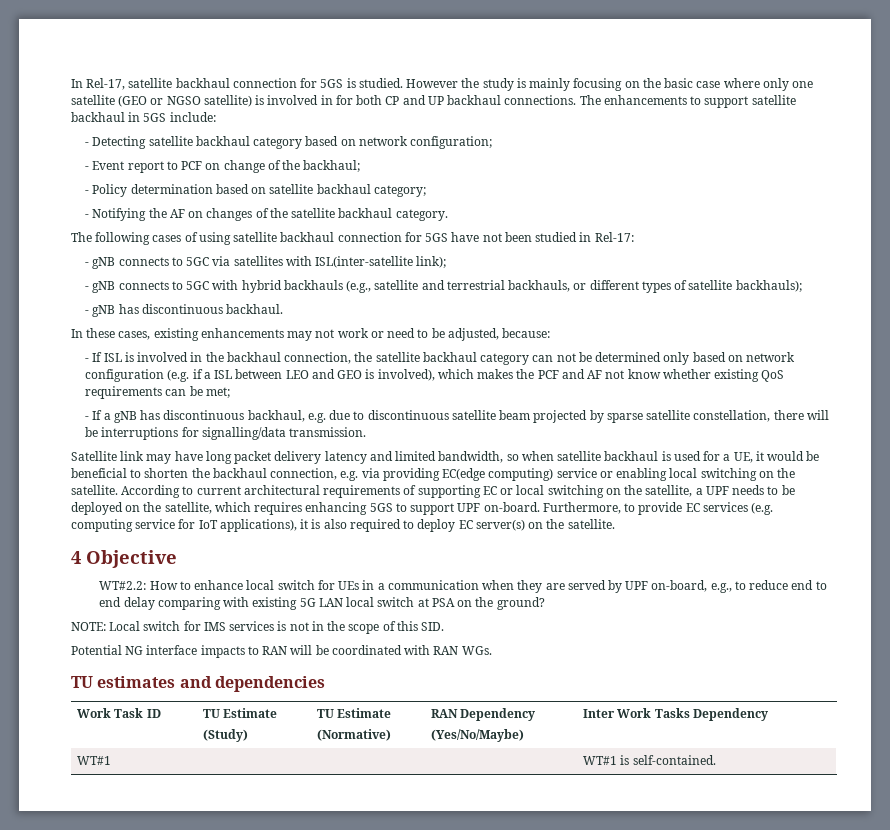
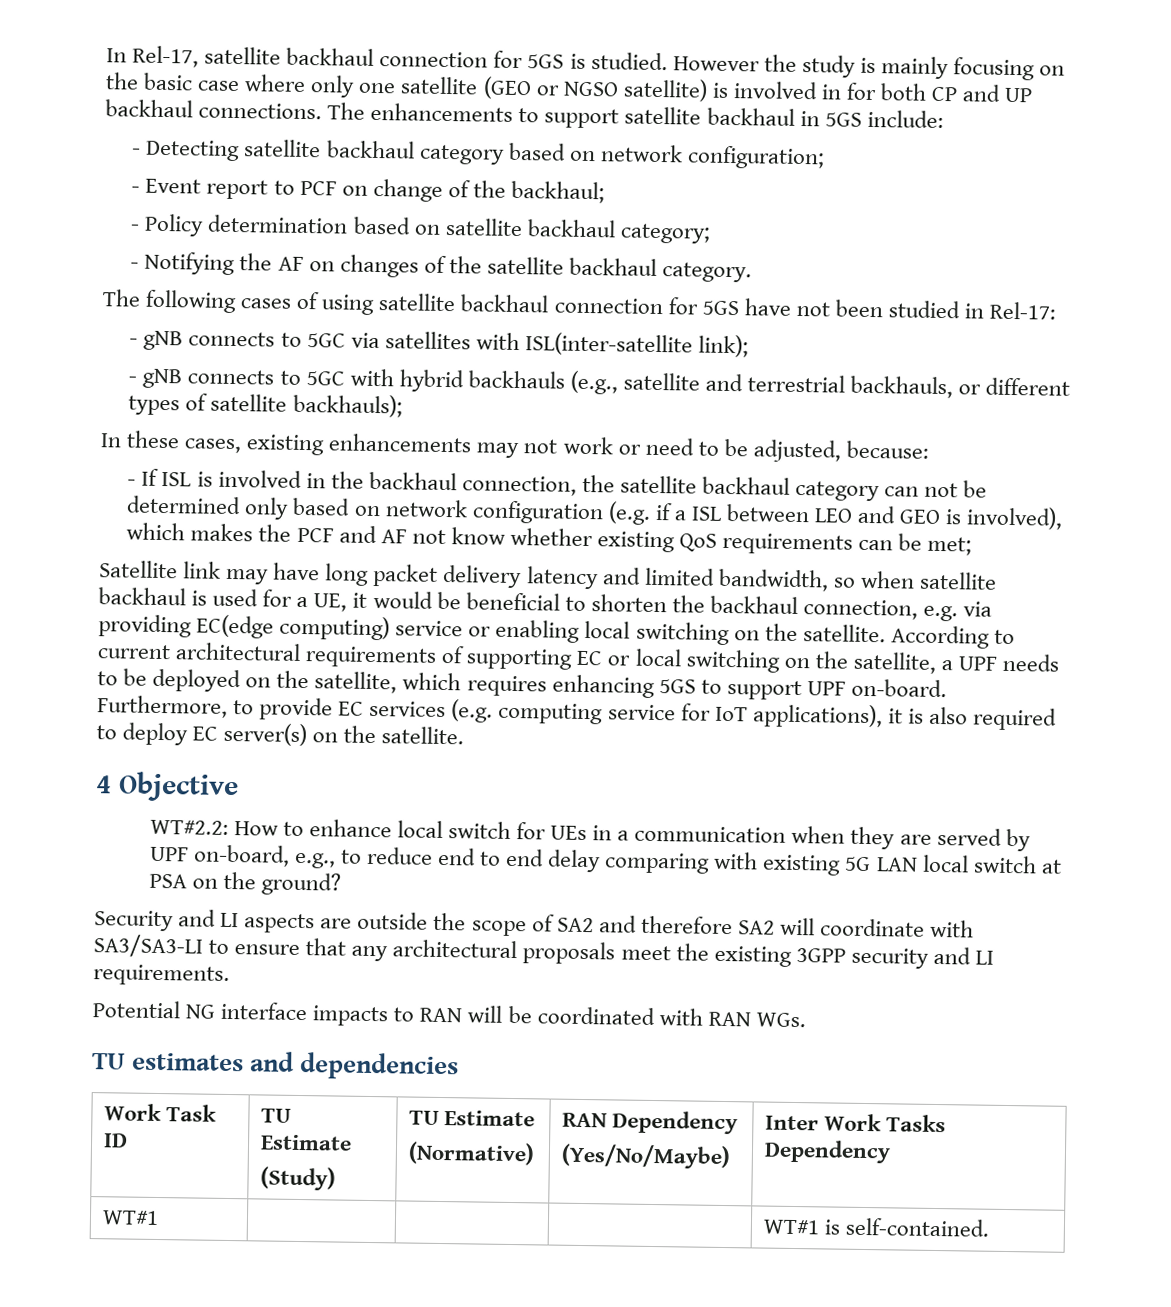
- - gNB has discontinuous backhaul.
- - If a gNB has discontinuous backhaul, e.g. due to discontinuous satellite beam projected by sparse satellite constellation, there will be interruptions for signalling/data transmission.
- NOTE: Local switch for IMS services is not in the scope of this SID.
+ Security and LI aspects are outside the scope of SA2 and therefore SA2 will coordinate with SA3/SA3-LI to ensure that any architectural proposals meet the existing 3GPP security and LI requirements.

